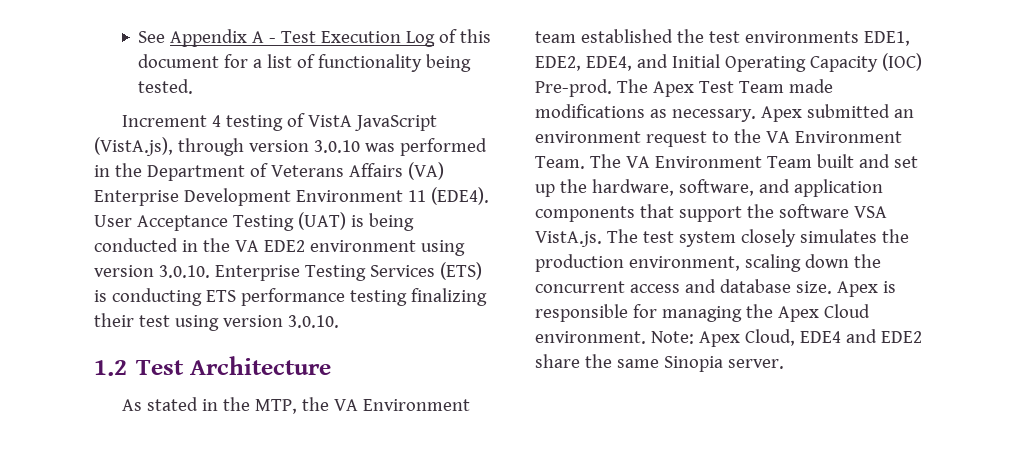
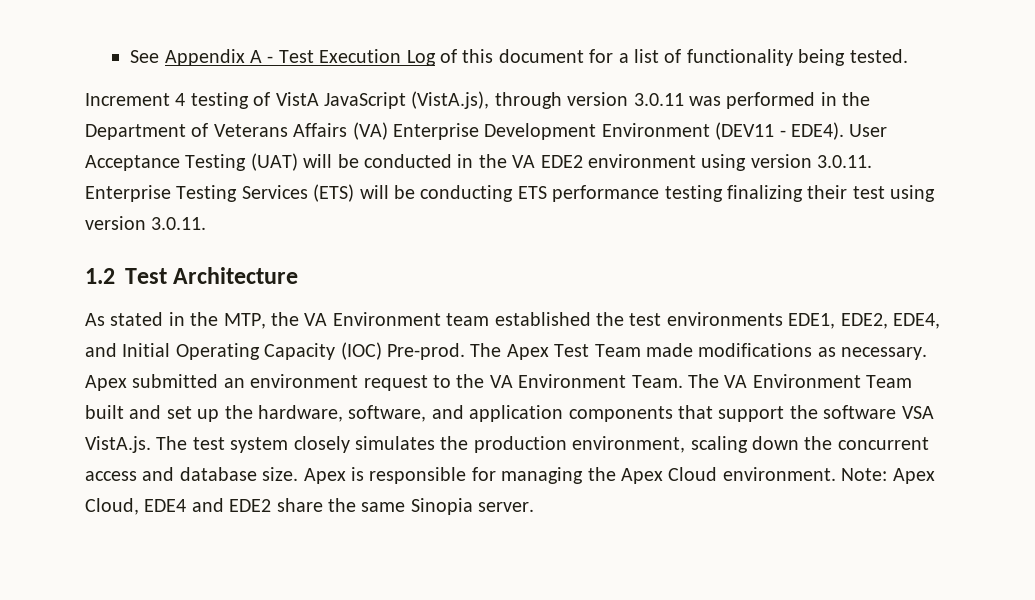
- Increment 4 testing of VistA JavaScript (VistA.js), through version 3.0.10 was performed in the Department of Veterans Affairs (VA) Enterprise Development Environment 11 (EDE4).
+ Increment 4 testing of VistA JavaScript (VistA.js), through version 3.0.11 was performed in the Department of Veterans Affairs (VA) Enterprise Development Environment (DEV11 - EDE4).
- User Acceptance Testing (UAT) is being conducted in the VA EDE2 environment using version 3.0.10. Enterprise Testing Services (ETS) is conducting ETS performance testing finalizing their test using version 3.0.10.
+ User Acceptance Testing (UAT) will be conducted in the VA EDE2 environment using version 3.0.11. Enterprise Testing Services (ETS) will be conducting ETS performance testing finalizing their test using version 3.0.11.

